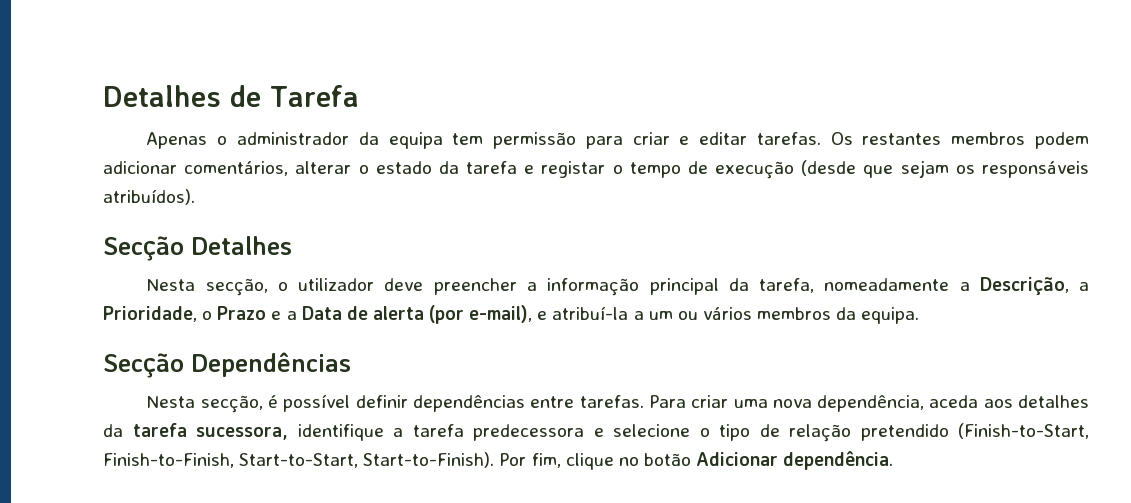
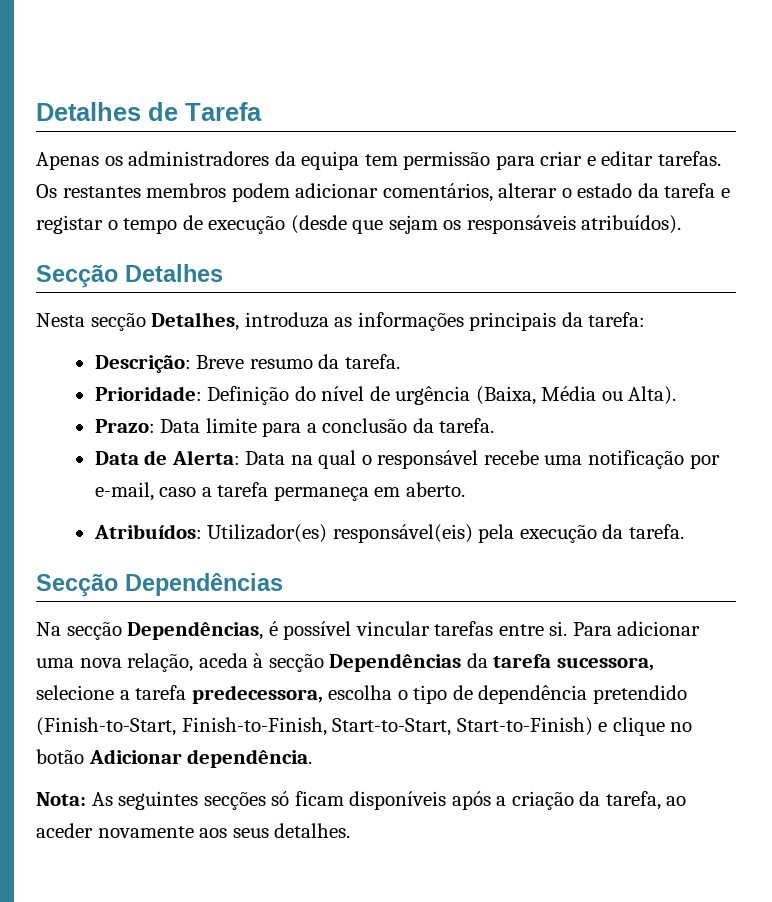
- Apenas o administrador da equipa tem permissão para criar e editar tarefas.
+ Apenas os administradores da equipa tem permissão para criar e editar tarefas.
- Nesta secção, o utilizador deve preencher a informação principal da tarefa, nomeadamente a Descrição, a Prioridade, o Prazo e a Data de alerta (por e-mail), e atribuí-la a um ou vários membros da equipa.
+ Nesta secção Detalhes, introduza as informações principais da tarefa:
+ Descrição: Breve resumo da tarefa.
+ Prioridade: Definição do nível de urgência (Baixa, Média ou Alta).
+ Prazo: Data limite para a conclusão da tarefa.
+ Data de Alerta: Data na qual o responsável recebe uma notificação por e-mail, caso a tarefa permaneça em aberto.
+ Atribuídos: Utilizador(es) responsável(eis) pela execução da tarefa.
  Secção Dependências
- Nesta secção, é possível definir dependências entre tarefas. Para criar uma nova dependência, aceda aos detalhes da tarefa sucessora, identifique a tarefa predecessora e selecione o tipo de relação pretendido (Finish-to-Start, Finish-to-Finish, Start-to-Start, Start-to-Finish). Por fim, clique no botão Adicionar dependência.
+ Na secção Dependências, é possível vincular tarefas entre si. Para adicionar uma nova relação, aceda à secção Dependências da tarefa sucessora, selecione a tarefa predecessora, escolha o tipo de dependência pretendido (Finish-to-Start, Finish-to-Finish, Start-to-Start, Start-to-Finish) e clique no botão Adicionar dependência.
+ Nota: As seguintes secções só ficam disponíveis após a criação da tarefa, ao aceder novamente aos seus detalhes.

